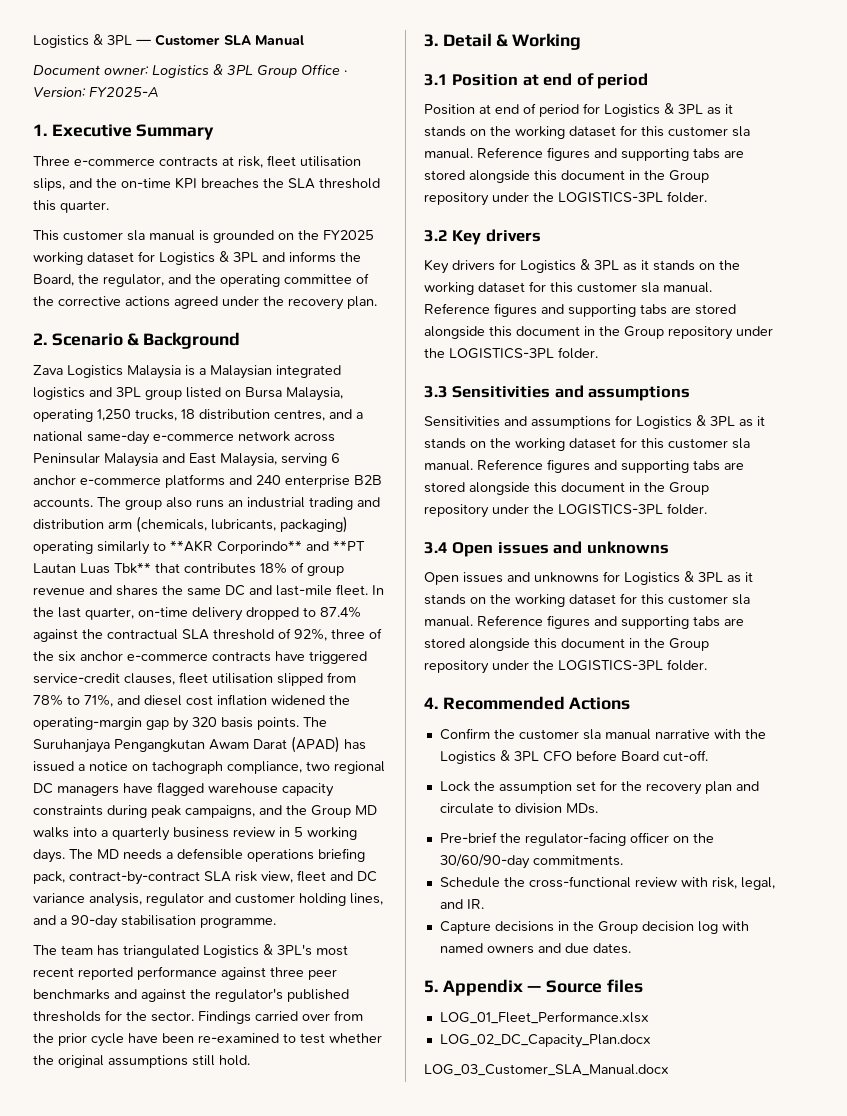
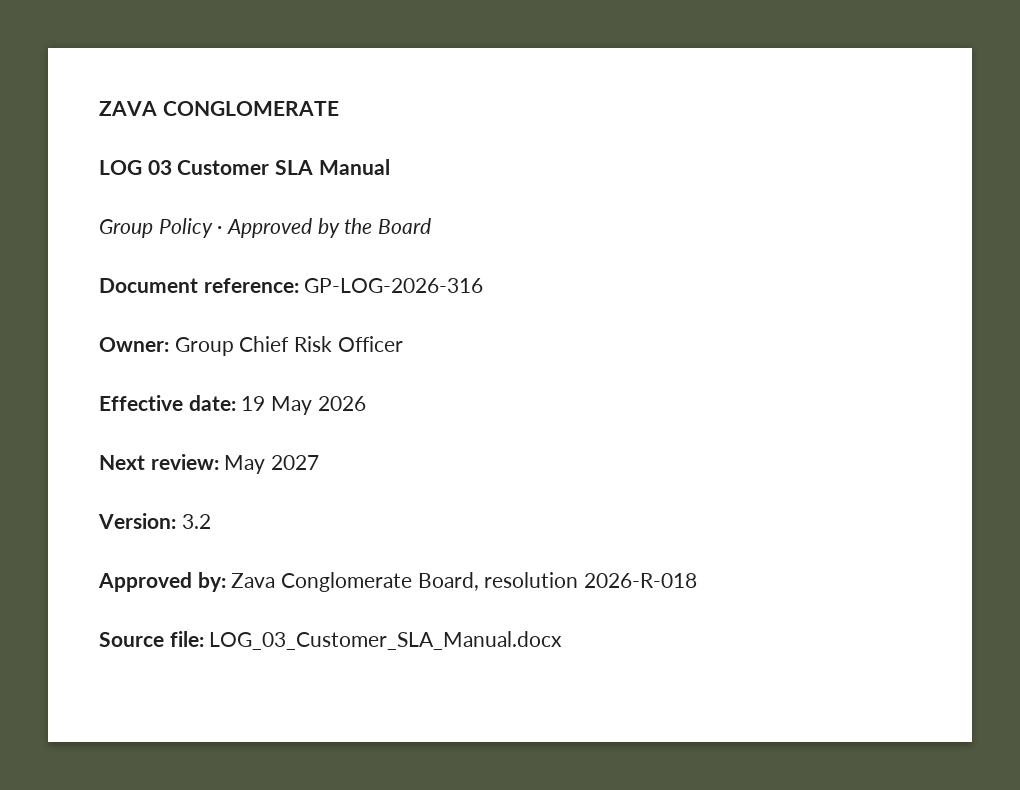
- Logistics & 3PL — Customer SLA Manual
+ ZAVA CONGLOMERATE
+ LOG 03 Customer SLA Manual
- Document owner: Logistics & 3PL Group Office · Version: FY2025-A
- 1. Executive Summary
- Three e-commerce contracts at risk, fleet utilisation slips, and the on-time KPI breaches the SLA threshold this quarter.
- This customer sla manual is grounded on the FY2025 working dataset for Logistics & 3PL and informs the Board, the regulator, and the operating committee of the corrective actions agreed under the recovery plan.
- 2. Scenario & Background
- Zava Logistics Malaysia is a Malaysian integrated logistics and 3PL group listed on Bursa Malaysia, operating 1,250 trucks, 18 distribution centres, and a national same-day e-commerce network across Peninsular Malaysia and East Malaysia, serving 6 anchor e-commerce platforms and 240 enterprise B2B accounts. The group also runs an industrial trading and distribution arm (chemicals, lubricants, packaging) operating similarly to **AKR Corporindo** and **PT Lautan Luas Tbk** that contributes 18% of group revenue and shares the same DC and last-mile fleet. In the last quarter, on-time delivery dropped to 87.4% against the contractual SLA threshold of 92%, three of the six anchor e-commerce contracts have triggered service-credit clauses, fleet utilisation slipped from 78% to 71%, and diesel cost inflation widened the operating-margin gap by 320 basis points. The Suruhanjaya Pengangkutan Awam Darat (APAD) has issued a notice on tachograph compliance, two regional DC managers have flagged warehouse capacity constraints during peak campaigns, and the Group MD walks into a quarterly business review in 5 working days. The MD needs a defensible operations briefing pack, contract-by-contract SLA risk view, fleet and DC variance analysis, regulator and customer holding lines, and a 90-day stabilisation programme.
- The team has triangulated Logistics & 3PL's most recent reported performance against three peer benchmarks and against the regulator's published thresholds for the sector. Findings carried over from the prior cycle have been re-examined to test whether the original assumptions still hold.
- 3. Detail & Working
- 3.1 Position at end of period
- Position at end of period for Logistics & 3PL as it stands on the working dataset for this customer sla manual. Reference figures and supporting tabs are stored alongside this document in the Group repository under the LOGISTICS-3PL folder.
- 3.2 Key drivers
- Key drivers for Logistics & 3PL as it stands on the working dataset for this customer sla manual. Reference figures and supporting tabs are stored alongside this document in the Group repository under the LOGISTICS-3PL folder.
- 3.3 Sensitivities and assumptions
- Sensitivities and assumptions for Logistics & 3PL as it stands on the working dataset for this customer sla manual. Reference figures and supporting tabs are stored alongside this document in the Group repository under the LOGISTICS-3PL folder.
- 3.4 Open issues and unknowns
- Open issues and unknowns for Logistics & 3PL as it stands on the working dataset for this customer sla manual. Reference figures and supporting tabs are stored alongside this document in the Group repository under the LOGISTICS-3PL folder.
- 4. Recommended Actions
- Confirm the customer sla manual narrative with the Logistics & 3PL CFO before Board cut-off.
- Lock the assumption set for the recovery plan and circulate to division MDs.
- Pre-brief the regulator-facing officer on the 30/60/90-day commitments.
- Schedule the cross-functional review with risk, legal, and IR.
- Capture decisions in the Group decision log with named owners and due dates.
- 5. Appendix — Source files
- LOG_01_Fleet_Performance.xlsx
- LOG_02_DC_Capacity_Plan.docx
- LOG_03_Customer_SLA_Manual.docx
+ Group Policy · Approved by the Board
+ Document reference: GP-LOG-2026-316
+ Owner: Group Chief Risk Officer
+ Effective date: 19 May 2026
+ Next review: May 2027
+ Version: 3.2
+ Approved by: Zava Conglomerate Board, resolution 2026-R-018
+ Source file: LOG_03_Customer_SLA_Manual.docx

